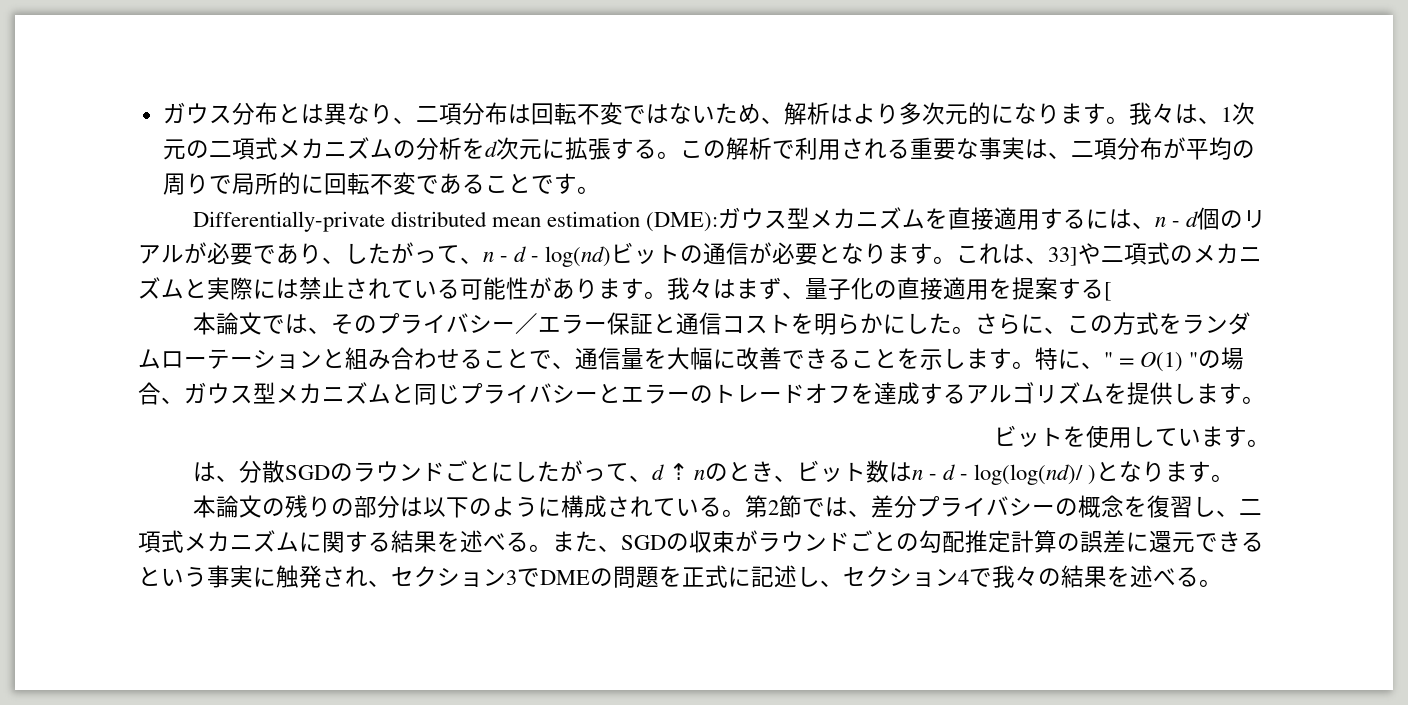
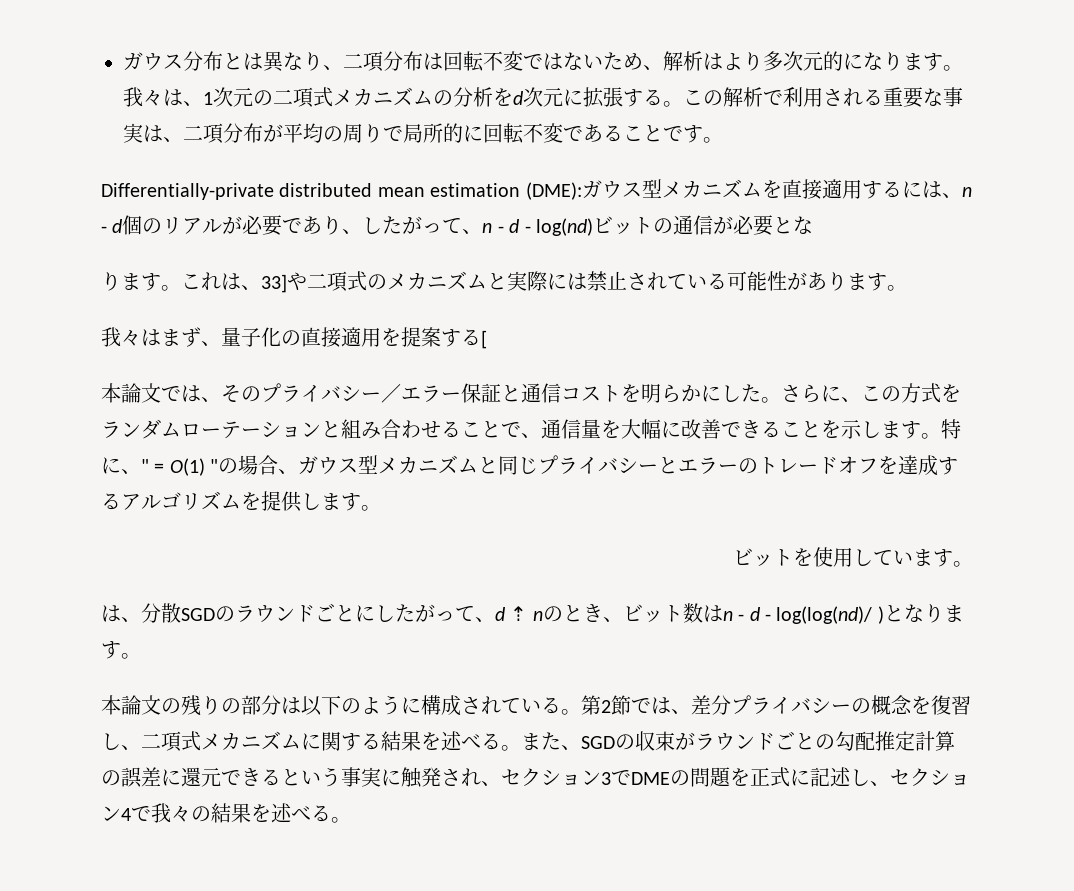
- Differentially-private distributed mean estimation (DME):ガウス型メカニズムを直接適用するには、n - d個のリアルが必要であり、したがって、n - d - log(nd)ビットの通信が必要となります。
+ Differentially-private distributed mean estimation (DME):ガウス型メカニズムを直接適用するには、n - d個のリアルが必要であり、したがって、n - d - log(nd)ビットの通信が必要とな
+ ります。
- これは、33]や二項式のメカニズムと実際には禁止されている可能性があります。我々はまず、量子化の直接適用を提案する[
+ これは、33]や二項式のメカニズムと実際には禁止されている可能性があります。
+ 我々はまず、量子化の直接適用を提案する[

